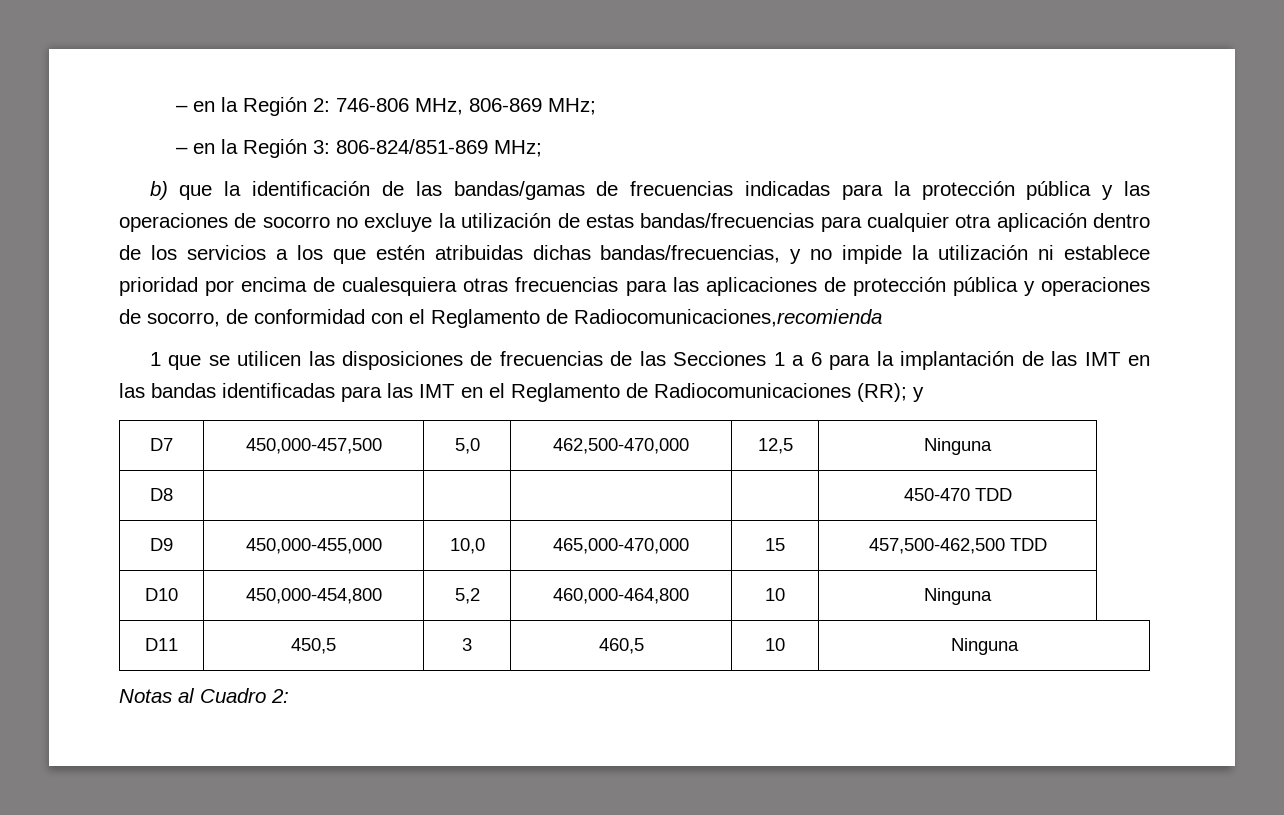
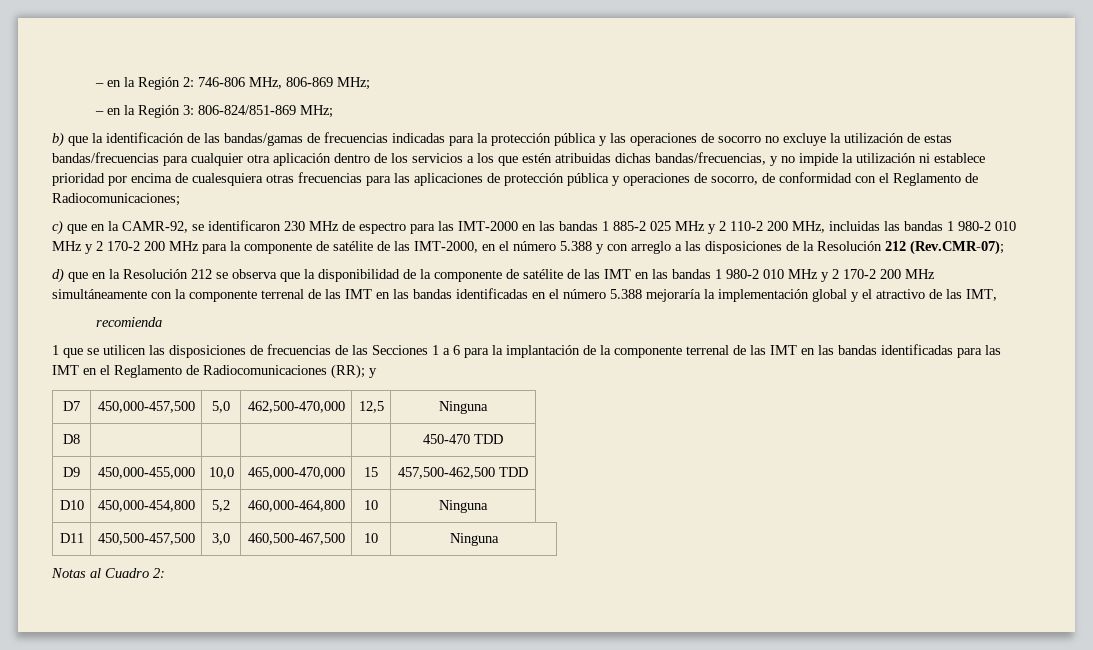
- b) que la identificación de las bandas/gamas de frecuencias indicadas para la protección pública y las operaciones de socorro no excluye la utilización de estas bandas/frecuencias para cualquier otra aplicación dentro de los servicios a los que estén atribuidas dichas bandas/frecuencias, y no impide la utilización ni establece prioridad por encima de cualesquiera otras frecuencias para las aplicaciones de protección pública y operaciones de socorro, de conformidad con el Reglamento de Radiocomunicaciones,recomienda
+ b) que la identificación de las bandas/gamas de frecuencias indicadas para la protección pública y las operaciones de socorro no excluye la utilización de estas bandas/frecuencias para cualquier otra aplicación dentro de los servicios a los que estén atribuidas dichas bandas/frecuencias, y no impide la utilización ni establece prioridad por encima de cualesquiera otras frecuencias para las aplicaciones de protección pública y operaciones de socorro, de conformidad con el Reglamento de Radiocomunicaciones;
+ c) que en la CAMR-92, se identificaron 230 MHz de espectro para las IMT-2000 en las bandas 1 885-2 025 MHz y 2 110-2 200 MHz, incluidas las bandas 1 980-2 010 MHz y 2 170-2 200 MHz para la componente de satélite de las IMT-2000, en el número 5.388 y con arreglo a las disposiciones de la Resolución 212 (Rev.CMR-07);
+ d) que en la Resolución 212 se observa que la disponibilidad de la componente de satélite de las IMT en las bandas 1 980-2 010 MHz y 2 170-2 200 MHz simultáneamente con la componente terrenal de las IMT en las bandas identificadas en el número 5.388 mejoraría la implementación global y el atractivo de las IMT,
+ recomienda
- 1 que se utilicen las disposiciones de frecuencias de las Secciones 1 a 6 para la implantación de las IMT en las bandas identificadas para las IMT en el Reglamento de Radiocomunicaciones (RR); y
+ 1 que se utilicen las disposiciones de frecuencias de las Secciones 1 a 6 para la implantación de la componente terrenal de las IMT en las bandas identificadas para las IMT en el Reglamento de Radiocomunicaciones (RR); y
- D11 | 450,5 | 3 | 460,5 | 10 | Ninguna
+ D11 | 450,500-457,500 | 3,0 | 460,500-467,500 | 10 | Ninguna

